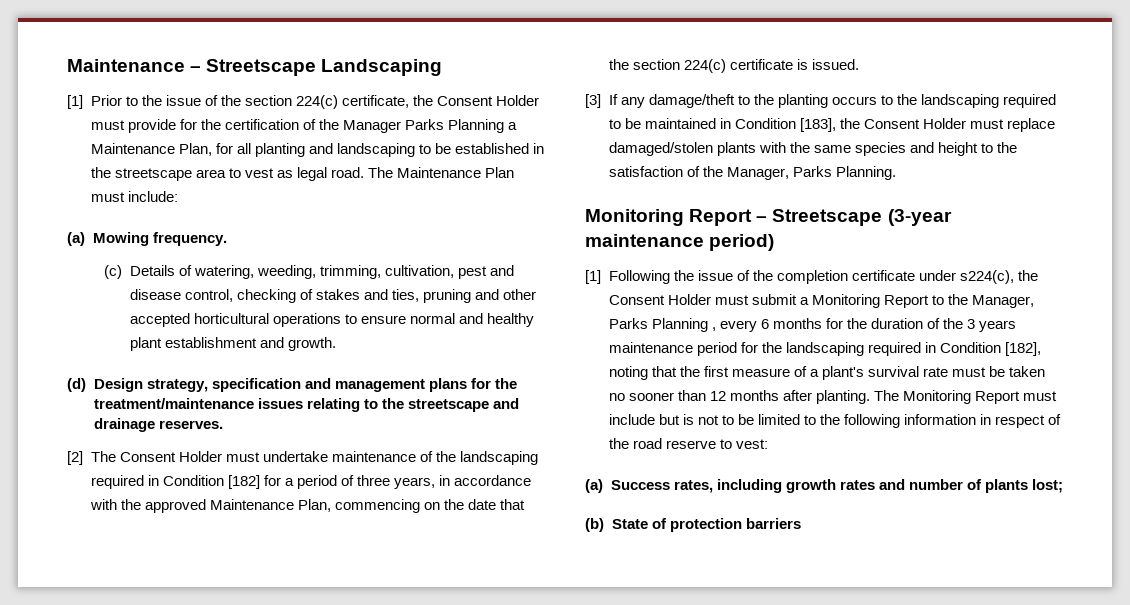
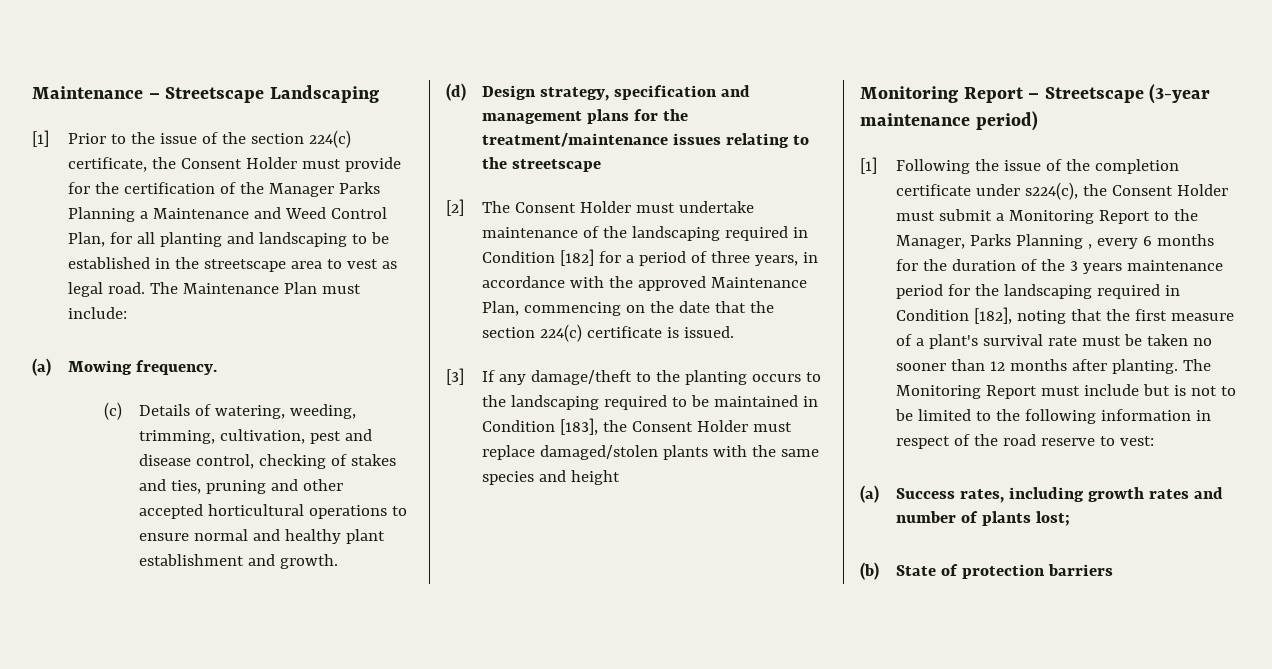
- [1] Prior to the issue of the section 224(c) certificate, the Consent Holder must provide for the certification of the Manager Parks Planning a Maintenance Plan, for all planting and landscaping to be established in the streetscape area to vest as legal road.
+ [1] Prior to the issue of the section 224(c) certificate, the Consent Holder must provide for the certification of the Manager Parks Planning a Maintenance and Weed Control Plan, for all planting and landscaping to be established in the streetscape area to vest as legal road.
- (d) Design strategy, specification and management plans for the treatment/maintenance issues relating to the streetscape and drainage reserves.
+ (d) Design strategy, specification and management plans for the treatment/maintenance issues relating to the streetscape
- [3] If any damage/theft to the planting occurs to the landscaping required to be maintained in Condition [183], the Consent Holder must replace damaged/stolen plants with the same species and height to the satisfaction of the Manager, Parks Planning.
+ [3] If any damage/theft to the planting occurs to the landscaping required to be maintained in Condition [183], the Consent Holder must replace damaged/stolen plants with the same species and height

